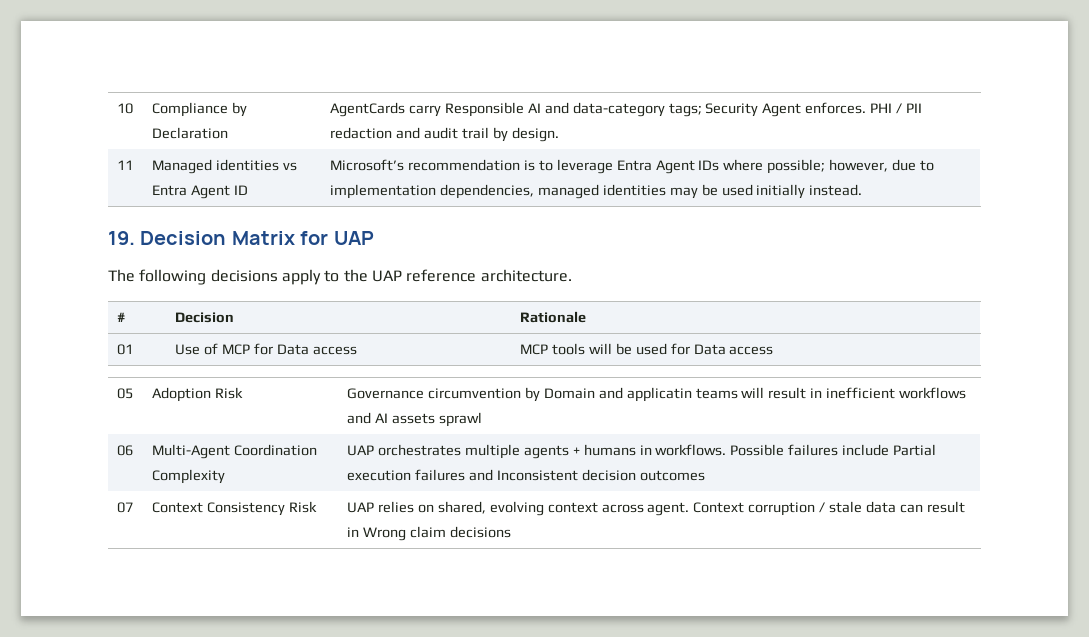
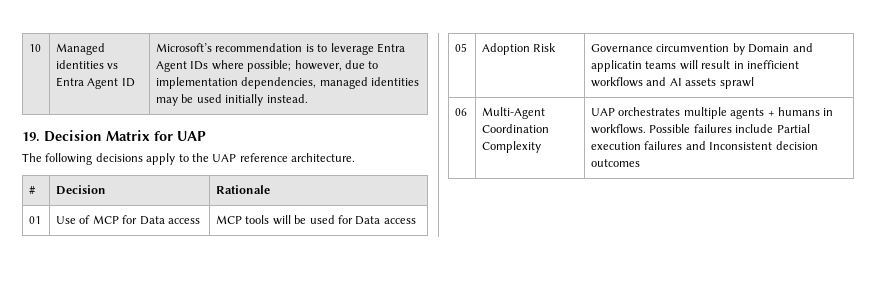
- 10 | Compliance by Declaration | AgentCards carry Responsible AI and data-category tags; Security Agent enforces. PHI / PII redaction and audit trail by design.
- 11 | Managed identities vs Entra Agent ID | Microsoft’s recommendation is to leverage Entra Agent IDs where possible; however, due to implementation dependencies, managed identities may be used initially instead.
+ 10 | Managed identities vs Entra Agent ID | Microsoft’s recommendation is to leverage Entra Agent IDs where possible; however, due to implementation dependencies, managed identities may be used initially instead.
- 07 | Context Consistency Risk | UAP relies on shared, evolving context across agent. Context corruption / stale data can result in Wrong claim decisions

